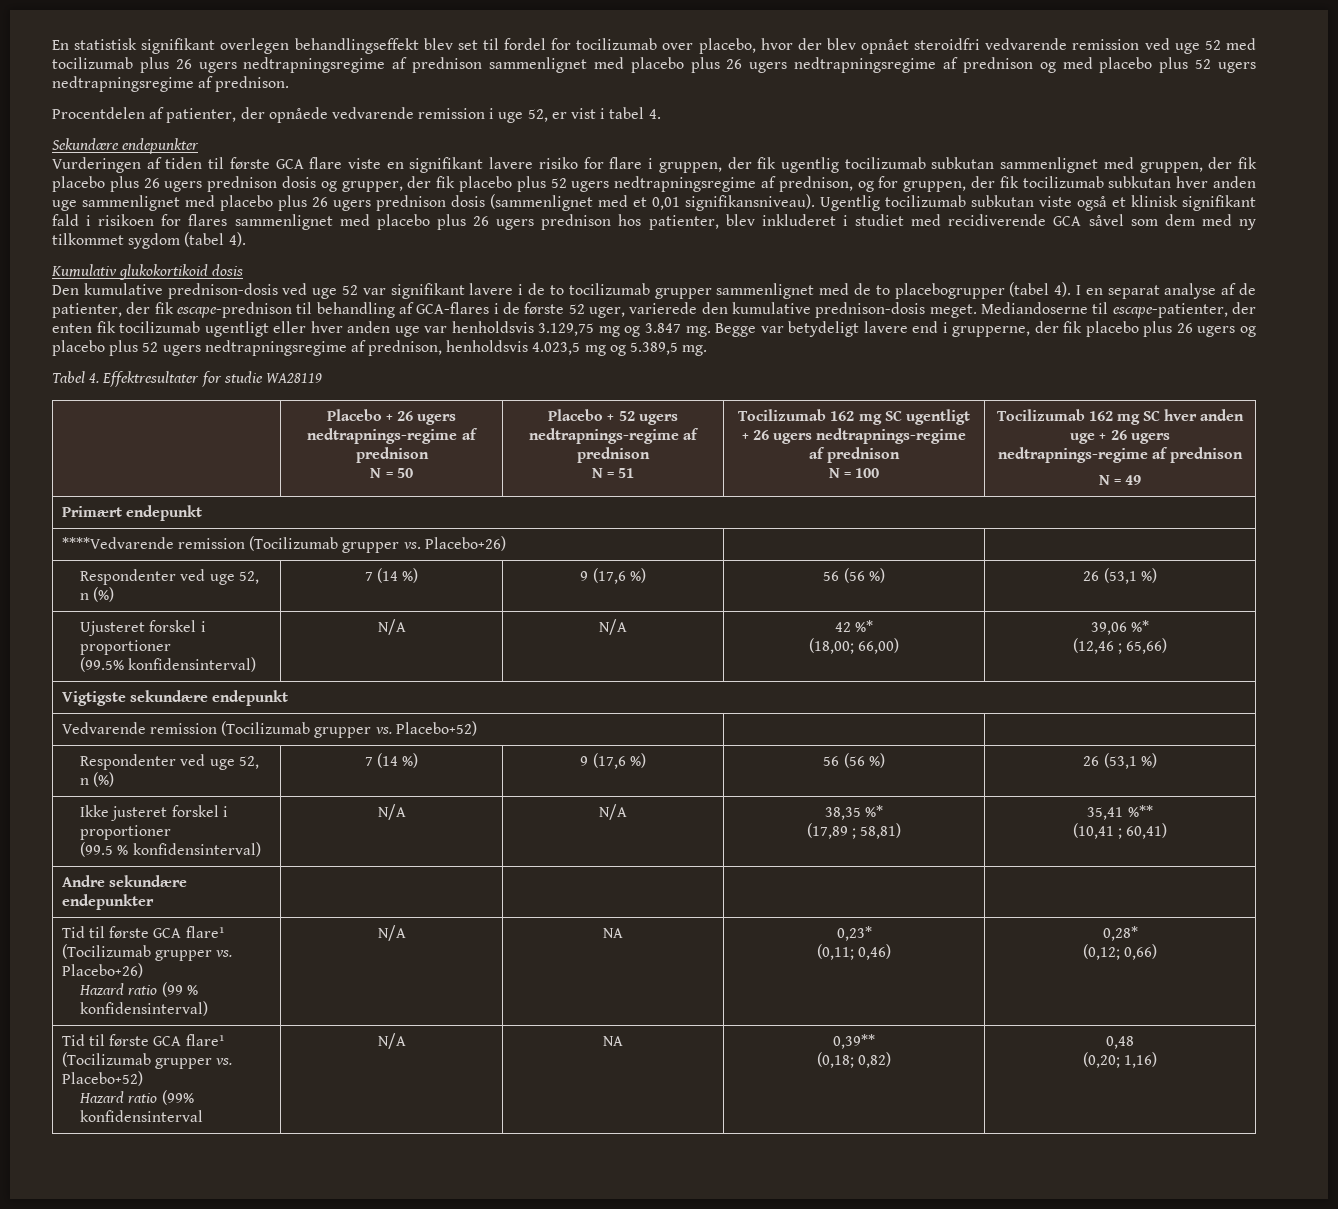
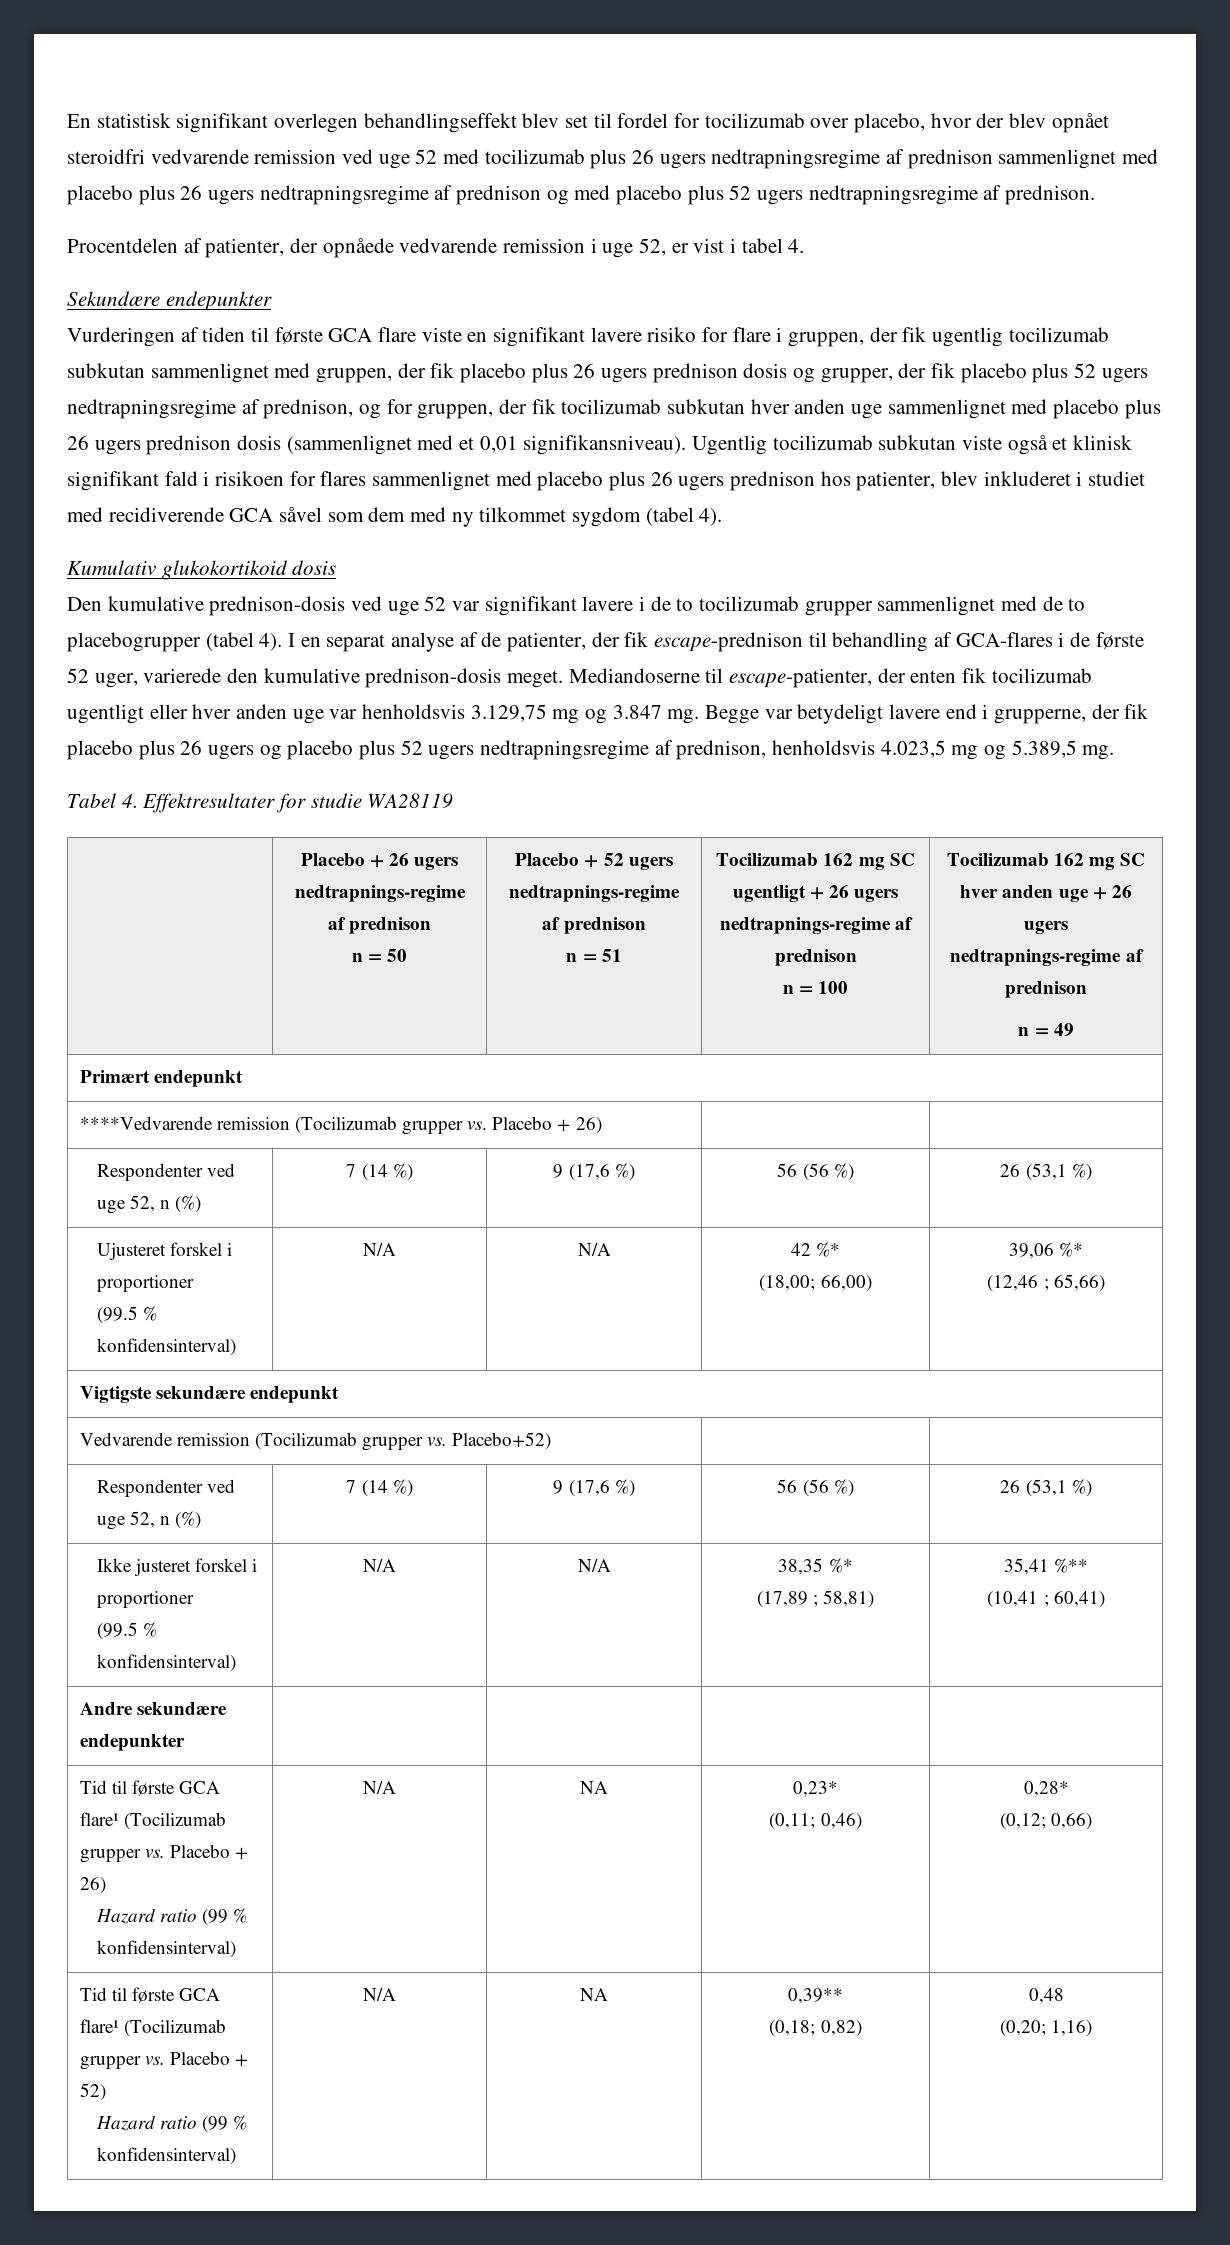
- N = 50
+ n = 50
- N = 51
+ n = 51
- N = 100
+ n = 100
- N = 49
+ n = 49
- ****Vedvarende remission (Tocilizumab grupper vs. Placebo+26) | |
+ ****Vedvarende remission (Tocilizumab grupper vs. Placebo + 26) | |
  Ujusteret forskel i proportioner
- (99.5% konfidensinterval) | N/A | N/A | 42 %*
+ (99.5 % konfidensinterval) | N/A | N/A | 42 %*
- Tid til første GCA flare¹ (Tocilizumab grupper vs. Placebo+26)
+ Tid til første GCA flare¹ (Tocilizumab grupper vs. Placebo + 26)
- Tid til første GCA flare¹ (Tocilizumab grupper vs. Placebo+52)
- Hazard ratio (99% konfidensinterval | N/A | NA | 0,39**
+ Tid til første GCA flare¹ (Tocilizumab grupper vs. Placebo + 52)
+ Hazard ratio (99 % konfidensinterval) | N/A | NA | 0,39**

